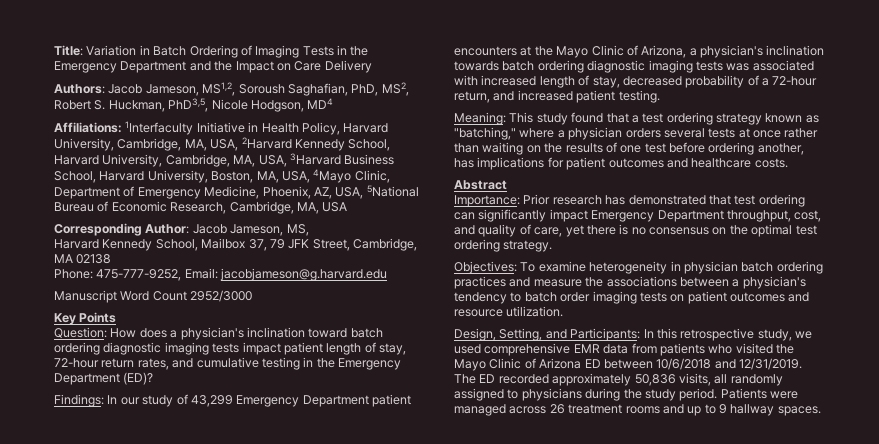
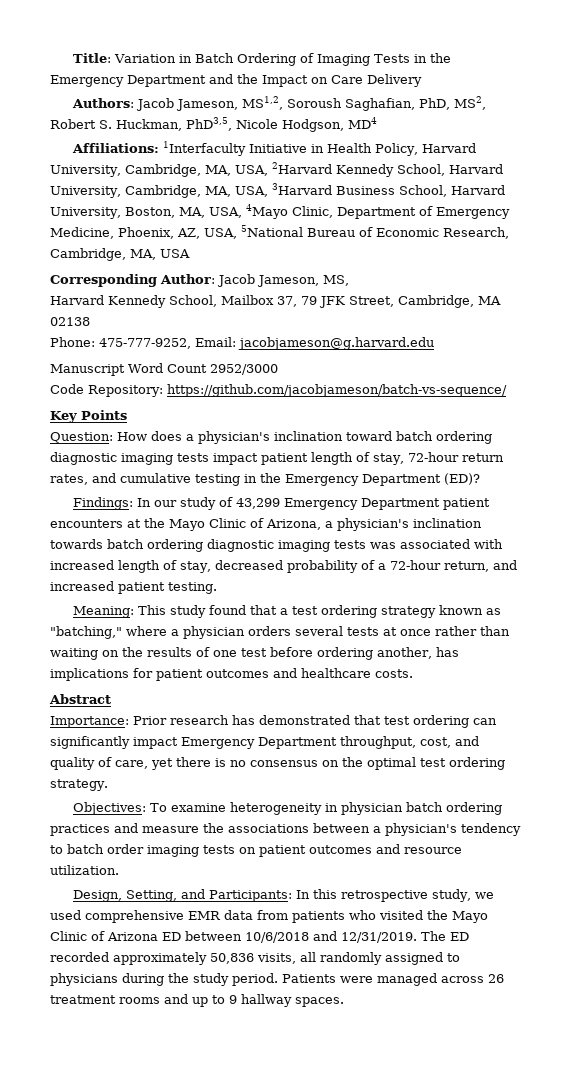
+ Code Repository: https://github.com/jacobjameson/batch-vs-sequence/

